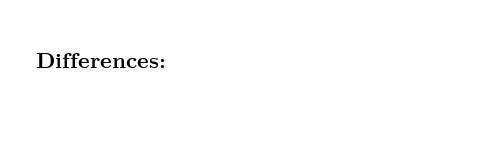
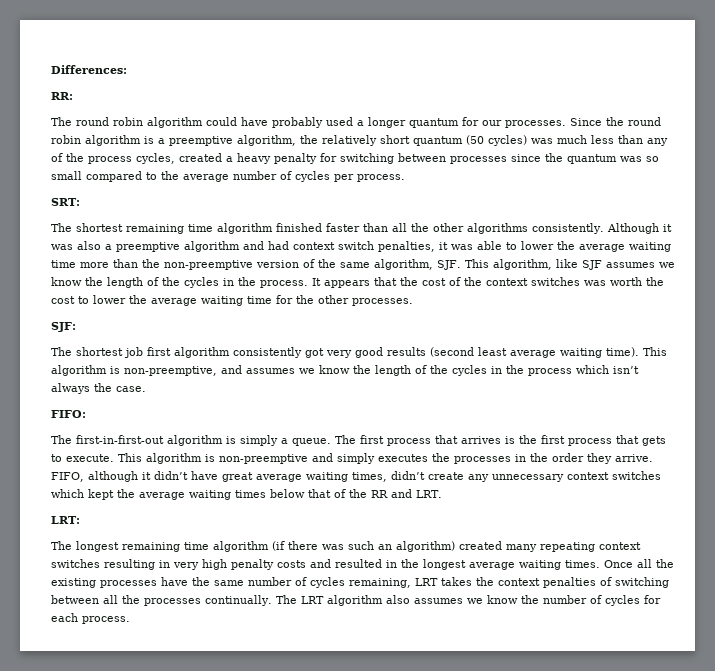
+ RR:
+ The round robin algorithm could have probably used a longer quantum for our processes. Since the round robin algorithm is a preemptive algorithm, the relatively short quantum (50 cycles) was much less than any of the process cycles, created a heavy penalty for switching between processes since the quantum was so small compared to the average number of cycles per process.
+ SRT:
+ The shortest remaining time algorithm finished faster than all the other algorithms consistently. Although it was also a preemptive algorithm and had context switch penalties, it was able to lower the average waiting time more than the non-preemptive version of the same algorithm, SJF. This algorithm, like SJF assumes we know the length of the cycles in the process. It appears that the cost of the context switches was worth the cost to lower the average waiting time for the other processes.
+ SJF:
+ The shortest job first algorithm consistently got very good results (second least average waiting time). This algorithm is non-preemptive, and assumes we know the length of the cycles in the process which isn’t always the case.
+ FIFO:
+ The first-in-first-out algorithm is simply a queue. The first process that arrives is the first process that gets to execute. This algorithm is non-preemptive and simply executes the processes in the order they arrive. FIFO, although it didn’t have great average waiting times, didn’t create any unnecessary context switches which kept the average waiting times below that of the RR and LRT.
+ LRT:
+ The longest remaining time algorithm (if there was such an algorithm) created many repeating context switches resulting in very high penalty costs and resulted in the longest average waiting times. Once all the existing processes have the same number of cycles remaining, LRT takes the context penalties of switching between all the processes continually. The LRT algorithm also assumes we know the number of cycles for each process.

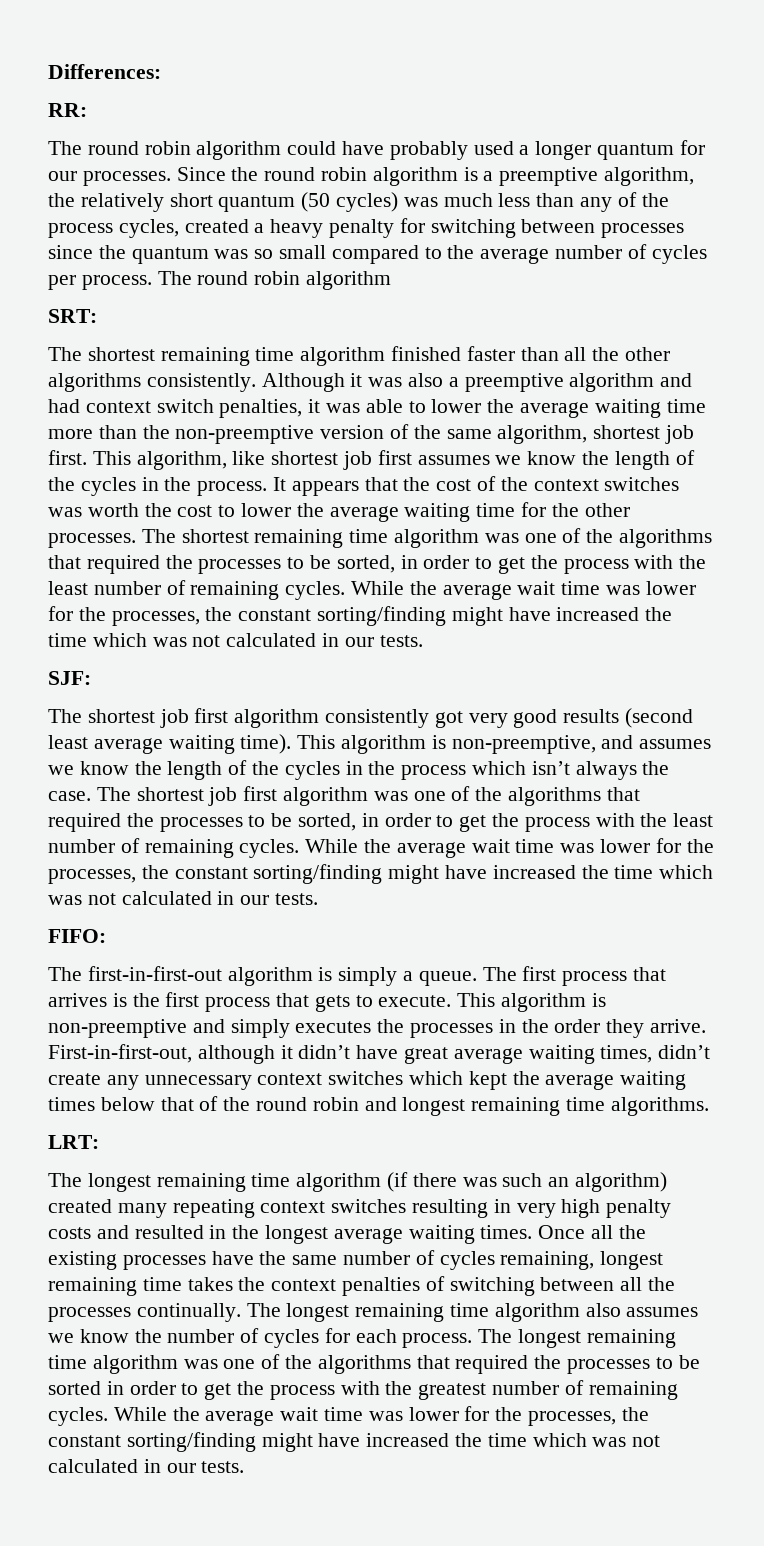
- Since the round robin algorithm is a preemptive algorithm, the relatively short quantum (50 cycles) was much less than any of the process cycles, created a heavy penalty for switching between processes since the quantum was so small compared to the average number of cycles per process.
+ Since the round robin algorithm is a preemptive algorithm, the relatively short quantum (50 cycles) was much less than any of the process cycles, created a heavy penalty for switching between processes since the quantum was so small compared to the average number of cycles per process. The round robin algorithm
- Although it was also a preemptive algorithm and had context switch penalties, it was able to lower the average waiting time more than the non-preemptive version of the same algorithm, SJF. This algorithm, like SJF assumes we know the length of the cycles in the process.
+ Although it was also a preemptive algorithm and had context switch penalties, it was able to lower the average waiting time more than the non-preemptive version of the same algorithm, shortest job first. This algorithm, like shortest job first assumes we know the length of the cycles in the process.
+ The shortest remaining time algorithm was one of the algorithms that required the processes to be sorted, in order to get the process with the least number of remaining cycles. While the average wait time was lower for the processes, the constant sorting/finding might have increased the time which was not calculated in our tests.
+ The shortest job first algorithm was one of the algorithms that required the processes to be sorted, in order to get the process with the least number of remaining cycles. While the average wait time was lower for the processes, the constant sorting/finding might have increased the time which was not calculated in our tests.
- FIFO, although it didn’t have great average waiting times, didn’t create any unnecessary context switches which kept the average waiting times below that of the RR and LRT.
+ First-in-first-out, although it didn’t have great average waiting times, didn’t create any unnecessary context switches which kept the average waiting times below that of the round robin and longest remaining time algorithms.
- Once all the existing processes have the same number of cycles remaining, LRT takes the context penalties of switching between all the processes continually.
+ Once all the existing processes have the same number of cycles remaining, longest remaining time takes the context penalties of switching between all the processes continually.
- The LRT algorithm also assumes we know the number of cycles for each process.
+ The longest remaining time algorithm also assumes we know the number of cycles for each process.
+ The longest remaining time algorithm was one of the algorithms that required the processes to be sorted in order to get the process with the greatest number of remaining cycles. While the average wait time was lower for the processes, the constant sorting/finding might have increased the time which was not calculated in our tests.

